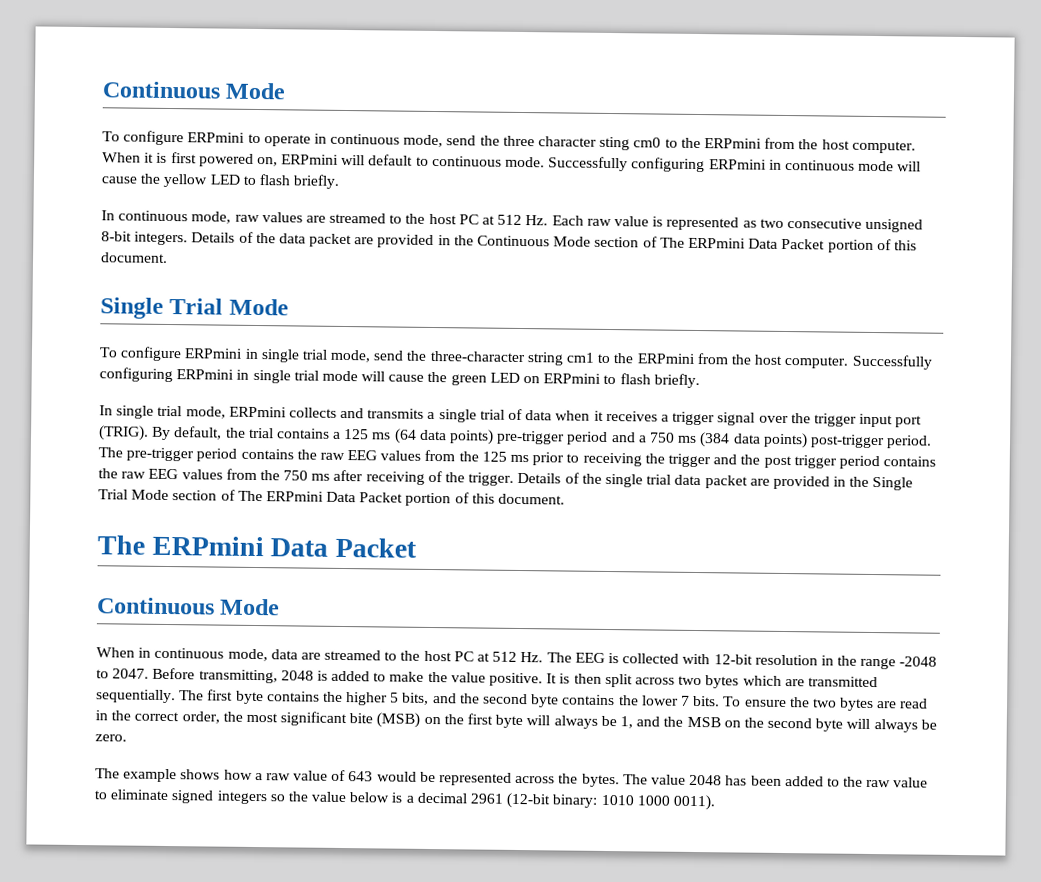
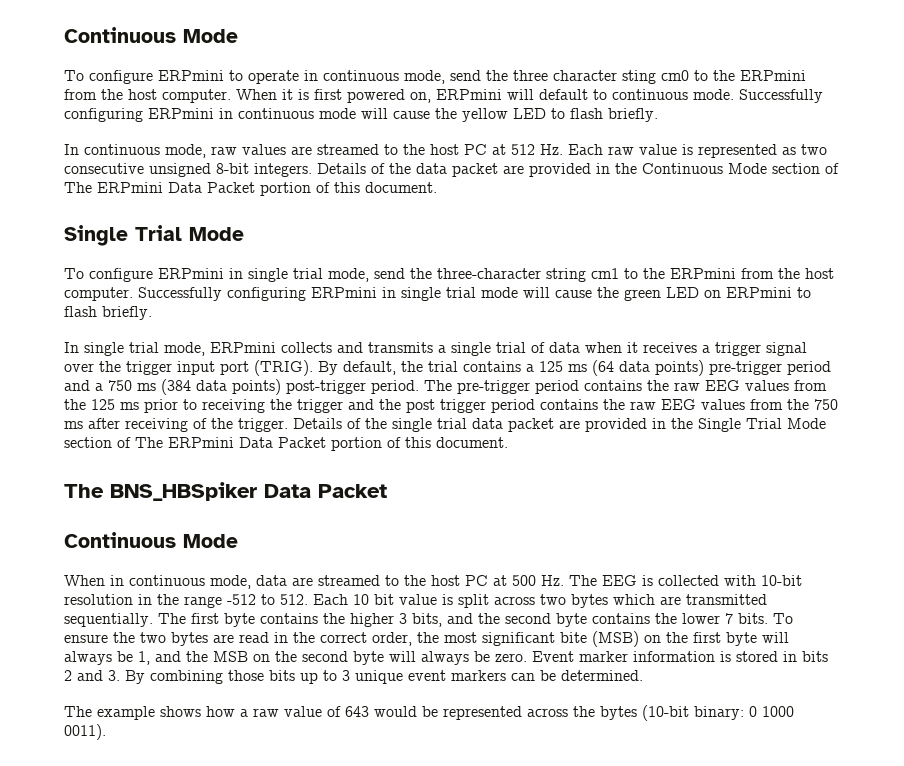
  Details of the single trial data packet are provided in the Single Trial Mode section of The ERPmini Data Packet portion of this document.
- The ERPmini Data Packet
+ The BNS_HBSpiker Data Packet
- When in continuous mode, data are streamed to the host PC at 512 Hz. The EEG is collected with 12-bit resolution in the range -2048 to 2047. Before transmitting, 2048 is added to make the value positive. It is then split across two bytes which are transmitted sequentially.
+ When in continuous mode, data are streamed to the host PC at 500 Hz. The EEG is collected with 10-bit resolution in the range -512 to 512. Each 10 bit value is split across two bytes which are transmitted sequentially.
- The first byte contains the higher 5 bits, and the second byte contains the lower 7 bits.
+ The first byte contains the higher 3 bits, and the second byte contains the lower 7 bits.
+ Event marker information is stored in bits 2 and 3. By combining those bits up to 3 unique event markers can be determined.
- The example shows how a raw value of 643 would be represented across the bytes. The value 2048 has been added to the raw value to eliminate signed integers so the value below is a decimal 2961 (12-bit binary: 1010 1000 0011).
+ The example shows how a raw value of 643 would be represented across the bytes (10-bit binary: 0 1000 0011).

